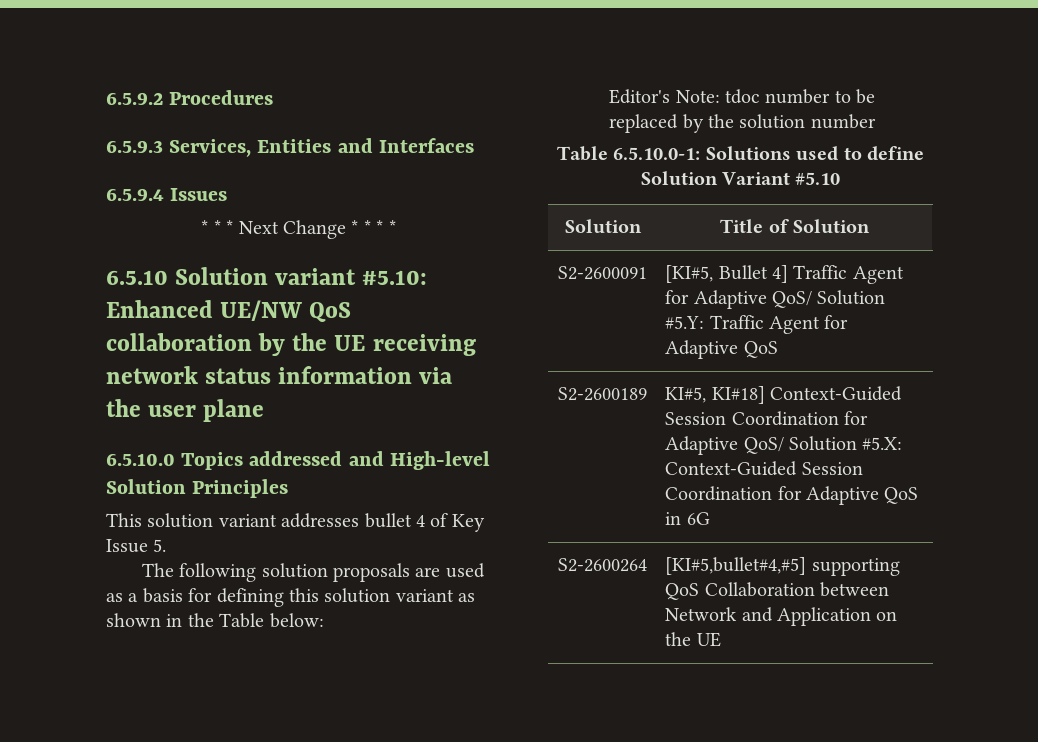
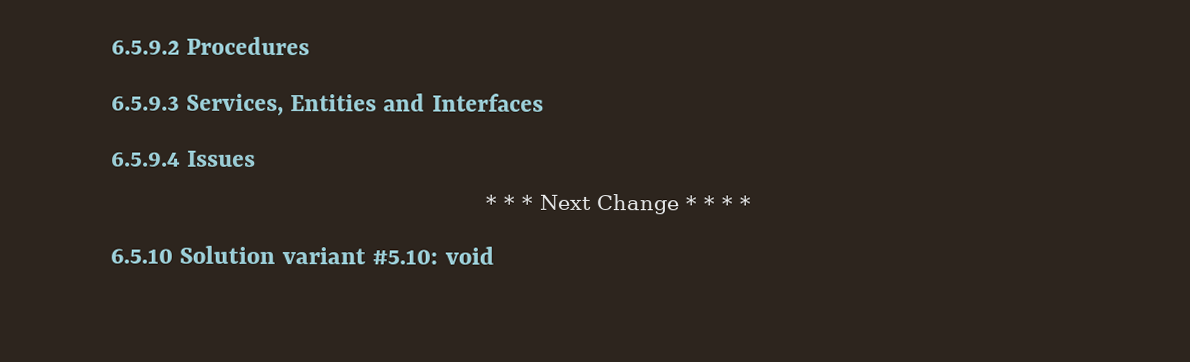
- 6.5.10 Solution variant #5.10: Enhanced UE/NW QoS collaboration by the UE receiving network status information via the user plane
- 6.5.10.0 Topics addressed and High-level Solution Principles
- This solution variant addresses bullet 4 of Key Issue 5.
- The following solution proposals are used as a basis for defining this solution variant as shown in the Table below:
- Editor's Note: tdoc number to be replaced by the solution number
- Table 6.5.10.0-1: Solutions used to define Solution Variant #5.10
- Solution | Title of Solution
- S2-2600091 | [KI#5, Bullet 4] Traffic Agent for Adaptive QoS/ Solution #5.Y: Traffic Agent for Adaptive QoS
- S2-2600189 | KI#5, KI#18] Context-Guided Session Coordination for Adaptive QoS/ Solution #5.X: Context-Guided Session Coordination for Adaptive QoS in 6G
- S2-2600264 | [KI#5,bullet#4,#5] supporting QoS Collaboration between Network and Application on the UE
+ 6.5.10 Solution variant #5.10: void

